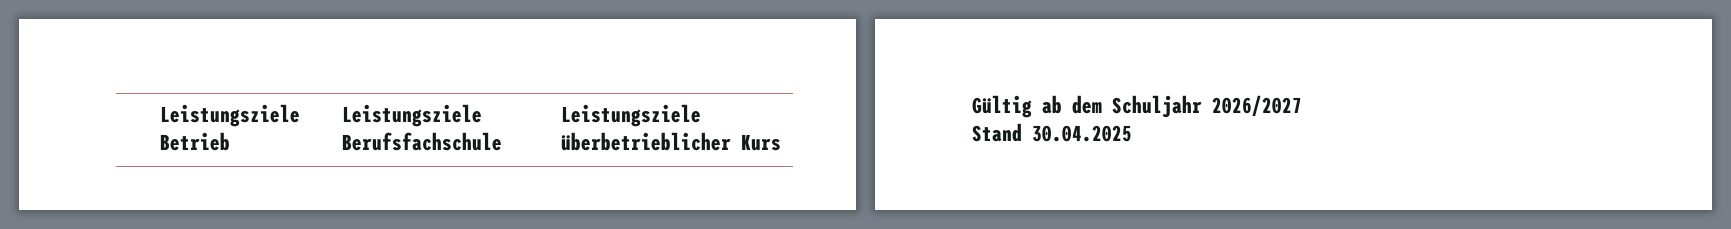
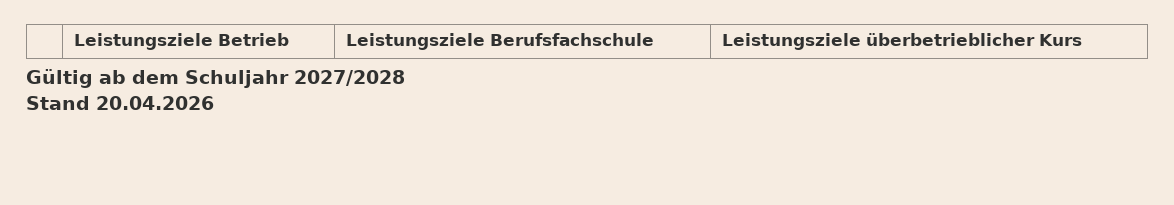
- Gültig ab dem Schuljahr 2026/2027
+ Gültig ab dem Schuljahr 2027/2028
- Stand 30.04.2025
+ Stand 20.04.2026

